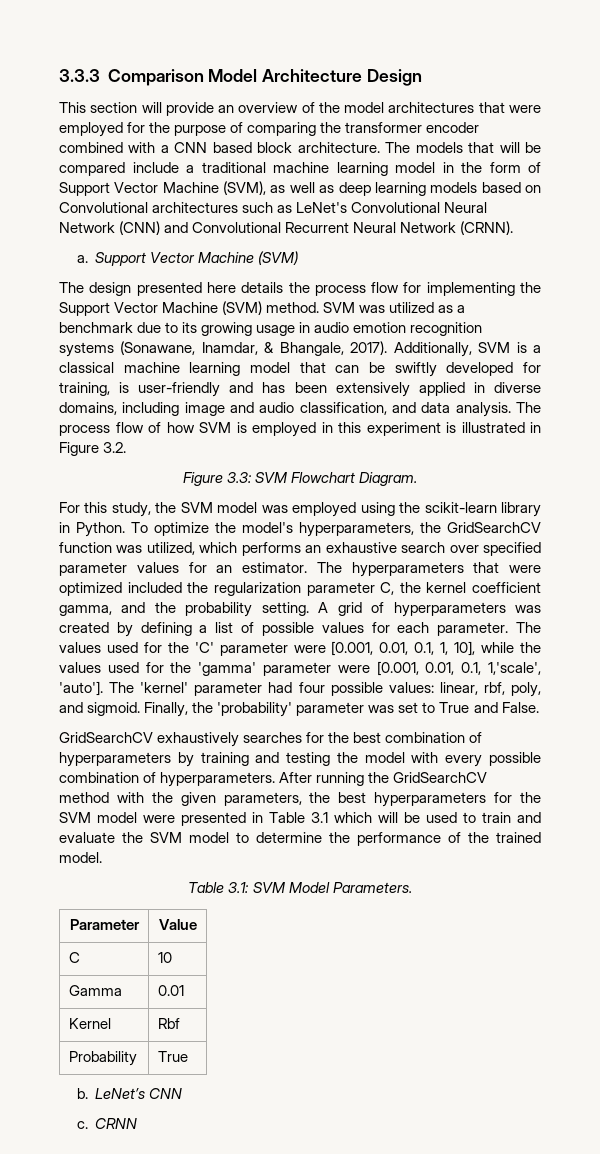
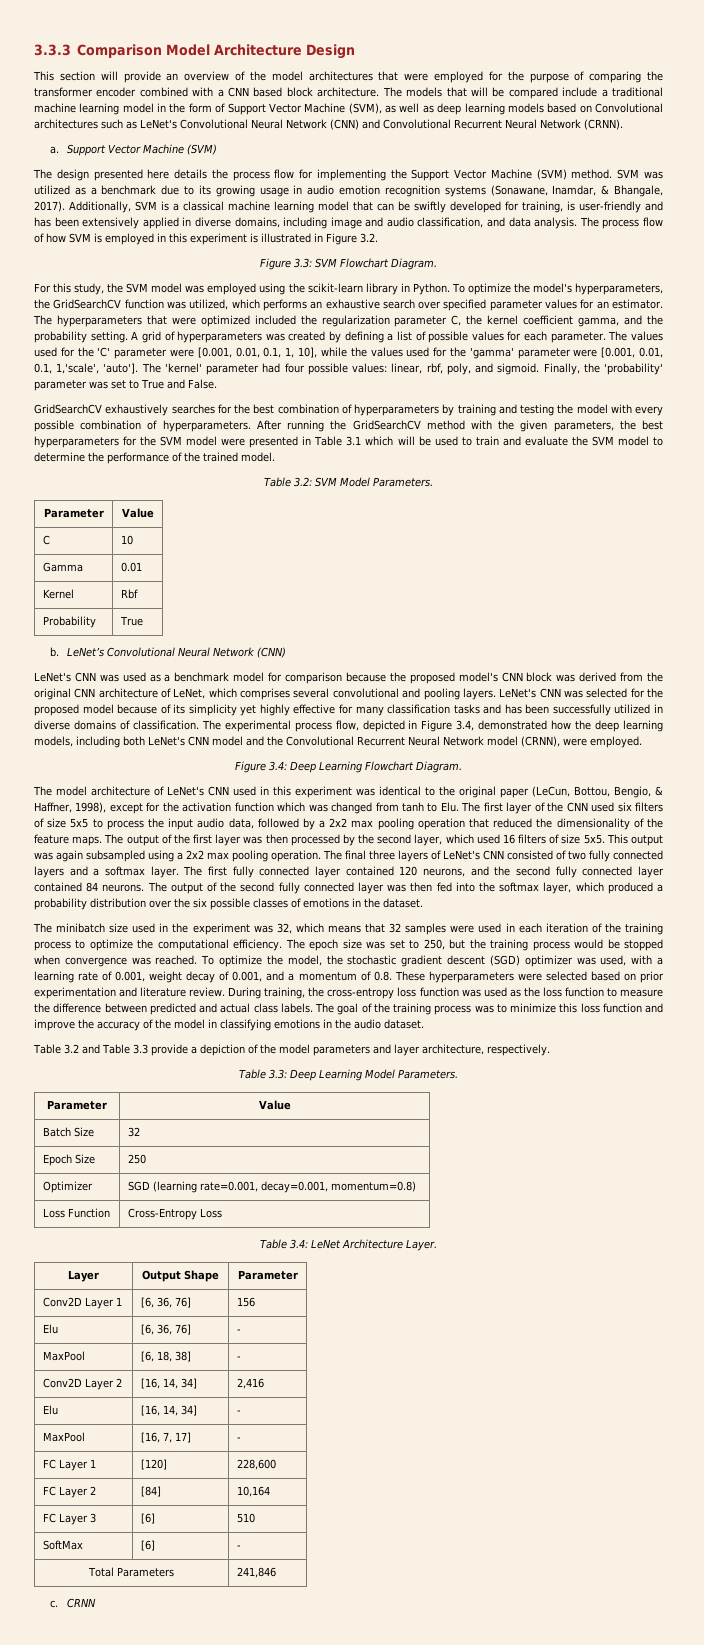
- Table 3.1: SVM Model Parameters.
+ Table 3.2: SVM Model Parameters.
- b. LeNet’s CNN
+ b. LeNet’s Convolutional Neural Network (CNN)
+ LeNet's CNN was used as a benchmark model for comparison because the proposed model's CNN block was derived from the original CNN architecture of LeNet, which comprises several convolutional and pooling layers. LeNet's CNN was selected for the proposed model because of its simplicity yet highly effective for many classification tasks and has been successfully utilized in diverse domains of classification. The experimental process flow, depicted in Figure 3.4, demonstrated how the deep learning models, including both LeNet's CNN model and the Convolutional Recurrent Neural Network model (CRNN), were employed.
+ Figure 3.4: Deep Learning Flowchart Diagram.
+ The model architecture of LeNet's CNN used in this experiment was identical to the original paper (LeCun, Bottou, Bengio, & Haffner, 1998), except for the activation function which was changed from tanh to Elu. The first layer of the CNN used six filters of size 5x5 to process the input audio data, followed by a 2x2 max pooling operation that reduced the dimensionality of the feature maps. The output of the first layer was then processed by the second layer, which used 16 filters of size 5x5. This output was again subsampled using a 2x2 max pooling operation. The final three layers of LeNet's CNN consisted of two fully connected layers and a softmax layer. The first fully connected layer contained 120 neurons, and the second fully connected layer contained 84 neurons. The output of the second fully connected layer was then fed into the softmax layer, which produced a probability distribution over the six possible classes of emotions in the dataset.
+ The minibatch size used in the experiment was 32, which means that 32 samples were used in each iteration of the training process to optimize the computational efficiency. The epoch size was set to 250, but the training process would be stopped when convergence was reached. To optimize the model, the stochastic gradient descent (SGD) optimizer was used, with a learning rate of 0.001, weight decay of 0.001, and a momentum of 0.8. These hyperparameters were selected based on prior experimentation and literature review. During training, the cross-entropy loss function was used as the loss function to measure the difference between predicted and actual class labels. The goal of the training process was to minimize this loss function and improve the accuracy of the model in classifying emotions in the audio dataset.
+ Table 3.2 and Table 3.3 provide a depiction of the model parameters and layer architecture, respectively.
+ Table 3.3: Deep Learning Model Parameters.
+ Parameter | Value
+ Batch Size | 32
+ Epoch Size | 250
+ Optimizer | SGD (learning rate=0.001, decay=0.001, momentum=0.8)
+ Loss Function | Cross-Entropy Loss
+ Table 3.4: LeNet Architecture Layer.
+ Layer | Output Shape | Parameter
+ Conv2D Layer 1 | [6, 36, 76] | 156
+ Elu | [6, 36, 76] | -
+ MaxPool | [6, 18, 38] | -
+ Conv2D Layer 2 | [16, 14, 34] | 2,416
+ Elu | [16, 14, 34] | -
+ MaxPool | [16, 7, 17] | -
+ FC Layer 1 | [120] | 228,600
+ FC Layer 2 | [84] | 10,164
+ FC Layer 3 | [6] | 510
+ SoftMax | [6] | -
+ Total Parameters | 241,846

